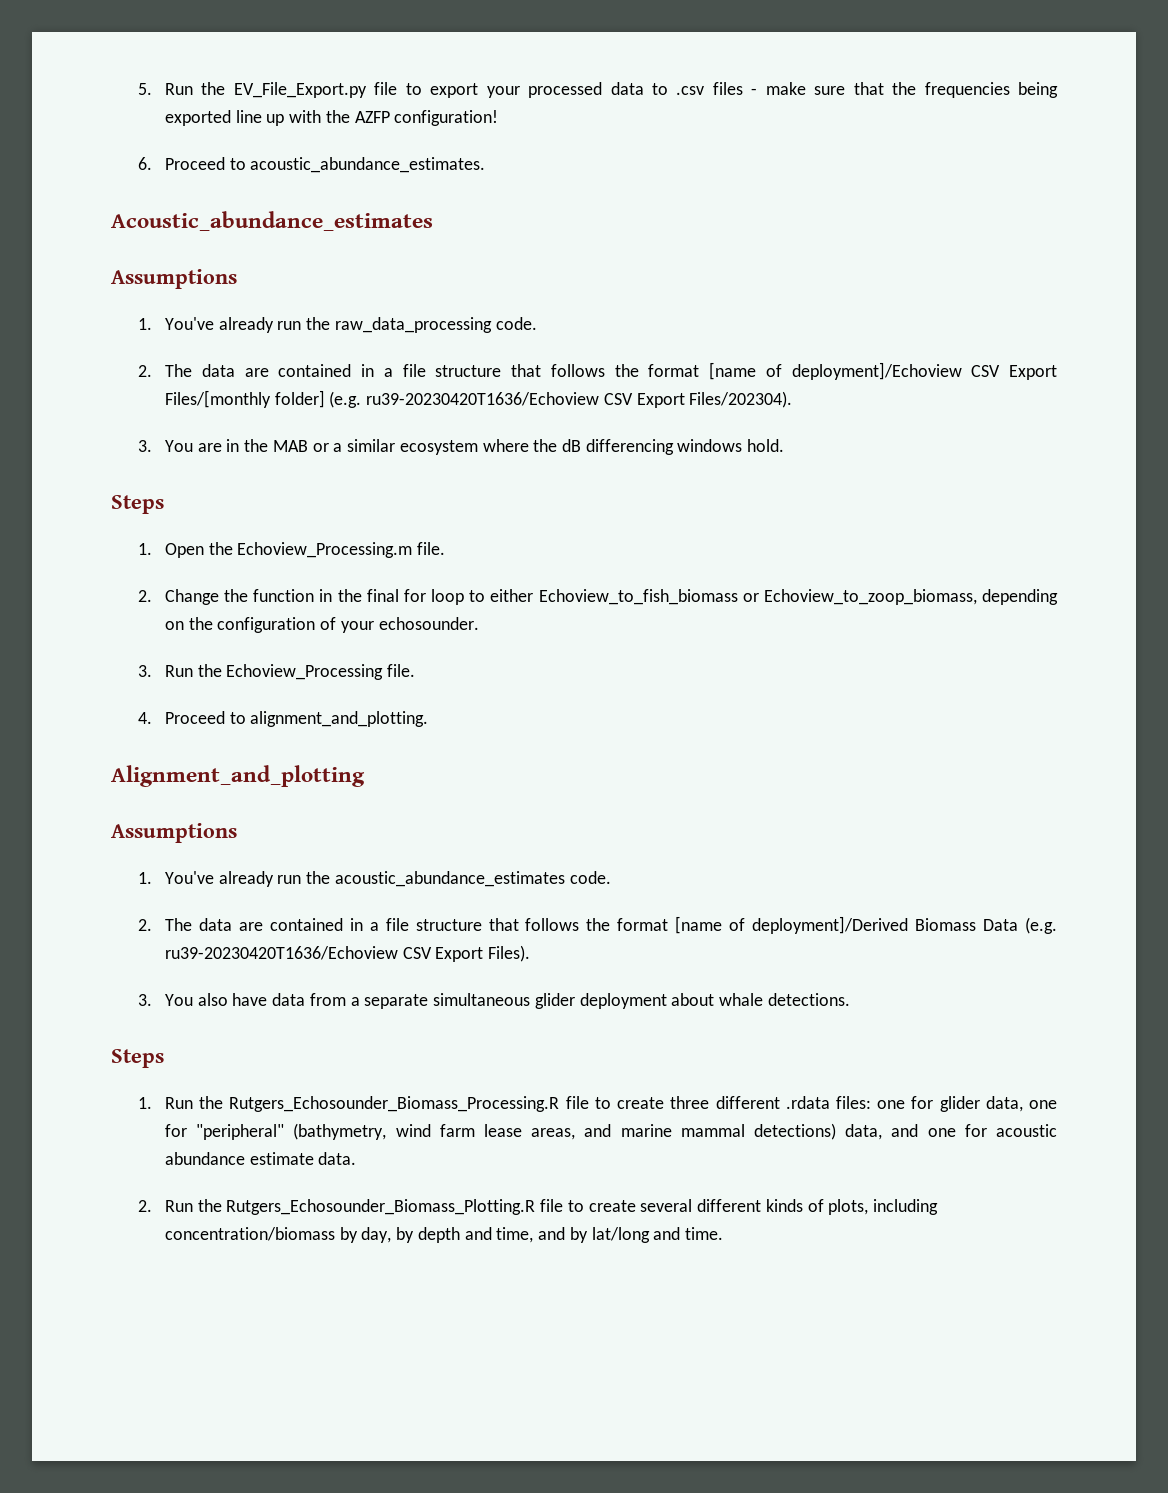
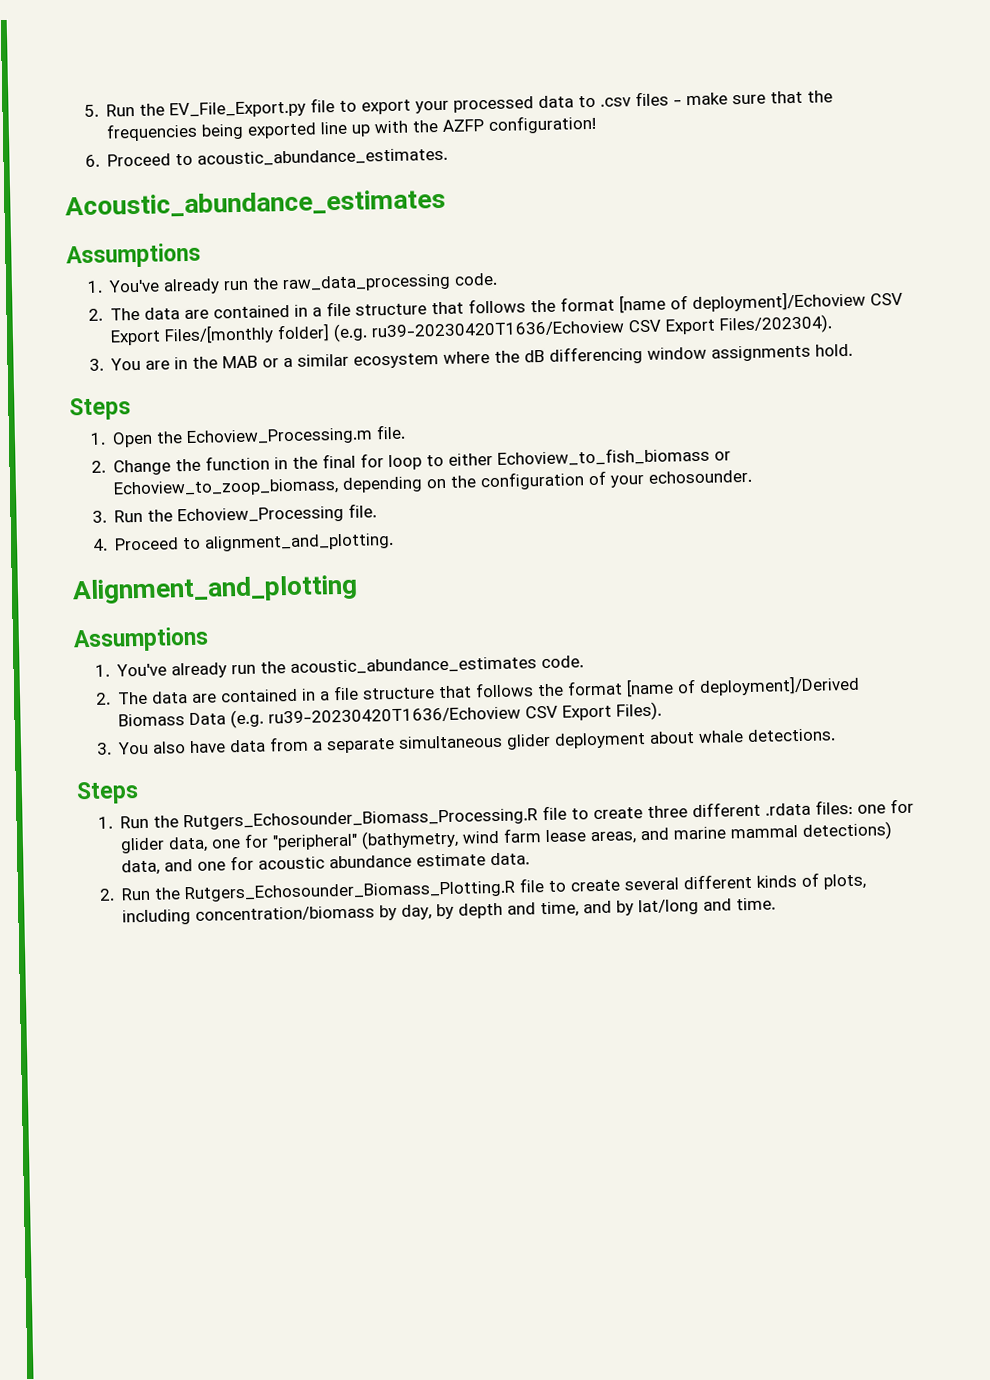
- 3. You are in the MAB or a similar ecosystem where the dB differencing windows hold.
+ 3. You are in the MAB or a similar ecosystem where the dB differencing window assignments hold.

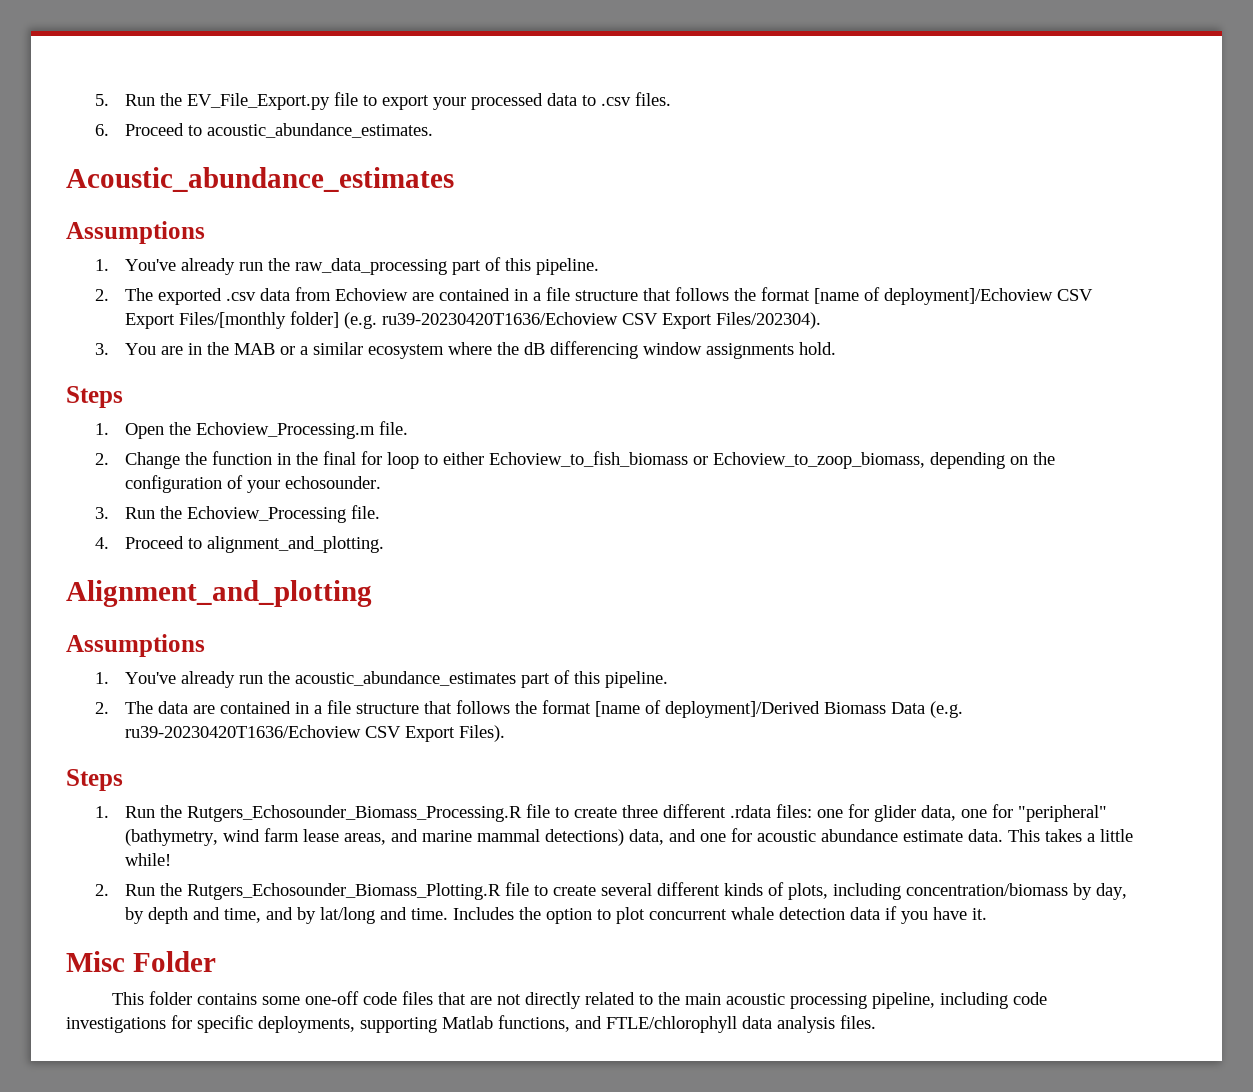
- 5. Run the EV_File_Export.py file to export your processed data to .csv files - make sure that the frequencies being exported line up with the AZFP configuration!
+ 5. Run the EV_File_Export.py file to export your processed data to .csv files.
- 1. You've already run the raw_data_processing code.
- 2. The data are contained in a file structure that follows the format [name of deployment]/Echoview CSV Export Files/[monthly folder] (e.g. ru39-20230420T1636/Echoview CSV Export Files/202304).
+ 1. You've already run the raw_data_processing part of this pipeline.
+ 2. The exported .csv data from Echoview are contained in a file structure that follows the format [name of deployment]/Echoview CSV Export Files/[monthly folder] (e.g. ru39-20230420T1636/Echoview CSV Export Files/202304).
- 1. You've already run the acoustic_abundance_estimates code.
+ 1. You've already run the acoustic_abundance_estimates part of this pipeline.
- 3. You also have data from a separate simultaneous glider deployment about whale detections.
+ This takes a little while!
+ Includes the option to plot concurrent whale detection data if you have it.
+ Misc Folder
+ This folder contains some one-off code files that are not directly related to the main acoustic processing pipeline, including code investigations for specific deployments, supporting Matlab functions, and FTLE/chlorophyll data analysis files.

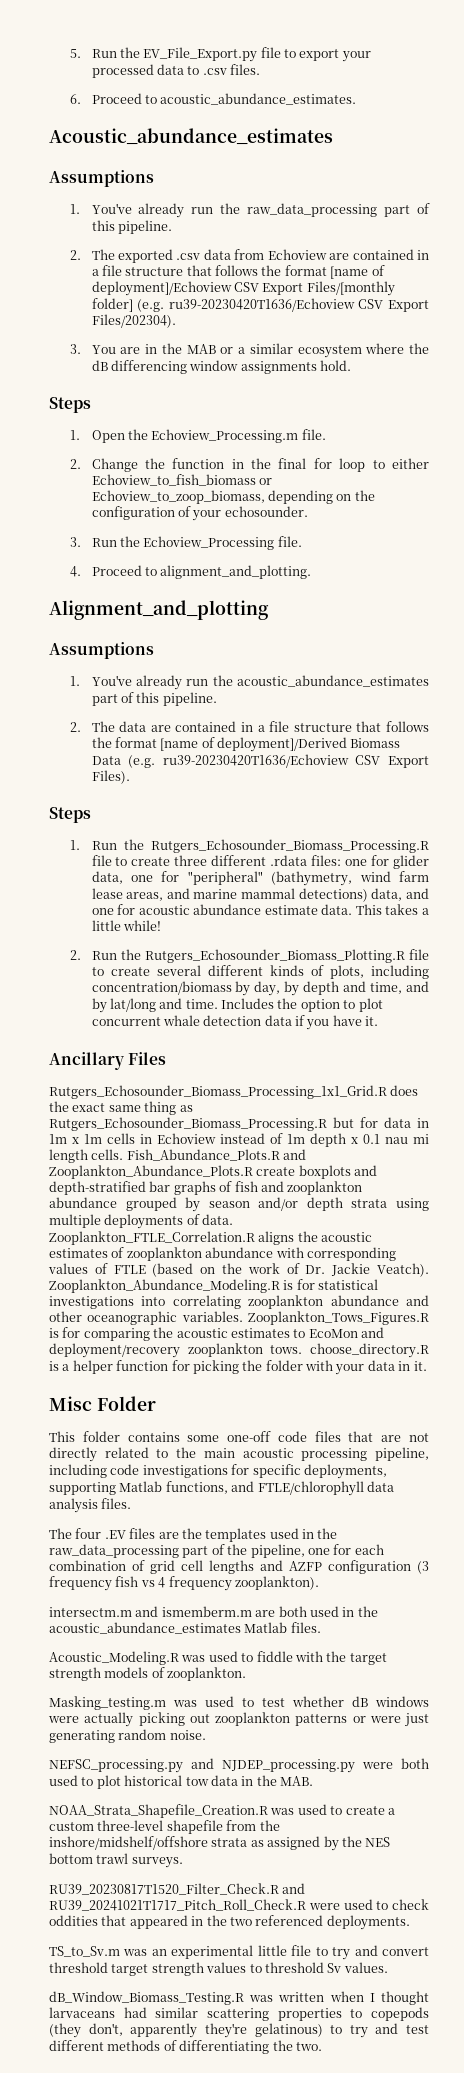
+ Ancillary Files
+ Rutgers_Echosounder_Biomass_Processing_1x1_Grid.R does the exact same thing as Rutgers_Echosounder_Biomass_Processing.R but for data in 1m x 1m cells in Echoview instead of 1m depth x 0.1 nau mi length cells. Fish_Abundance_Plots.R and Zooplankton_Abundance_Plots.R create boxplots and depth-stratified bar graphs of fish and zooplankton abundance grouped by season and/or depth strata using multiple deployments of data. Zooplankton_FTLE_Correlation.R aligns the acoustic estimates of zooplankton abundance with corresponding values of FTLE (based on the work of Dr. Jackie Veatch). Zooplankton_Abundance_Modeling.R is for statistical investigations into correlating zooplankton abundance and other oceanographic variables. Zooplankton_Tows_Figures.R is for comparing the acoustic estimates to EcoMon and deployment/recovery zooplankton tows. choose_directory.R is a helper function for picking the folder with your data in it.
+ The four .EV files are the templates used in the raw_data_processing part of the pipeline, one for each combination of grid cell lengths and AZFP configuration (3 frequency fish vs 4 frequency zooplankton).
+ intersectm.m and ismemberm.m are both used in the acoustic_abundance_estimates Matlab files.
+ Acoustic_Modeling.R was used to fiddle with the target strength models of zooplankton.
+ Masking_testing.m was used to test whether dB windows were actually picking out zooplankton patterns or were just generating random noise.
+ NEFSC_processing.py and NJDEP_processing.py were both used to plot historical tow data in the MAB.
+ NOAA_Strata_Shapefile_Creation.R was used to create a custom three-level shapefile from the inshore/midshelf/offshore strata as assigned by the NES bottom trawl surveys.
+ RU39_20230817T1520_Filter_Check.R and RU39_20241021T1717_Pitch_Roll_Check.R were used to check oddities that appeared in the two referenced deployments.
+ TS_to_Sv.m was an experimental little file to try and convert threshold target strength values to threshold Sv values.
+ dB_Window_Biomass_Testing.R was written when I thought larvaceans had similar scattering properties to copepods (they don't, apparently they're gelatinous) to try and test different methods of differentiating the two.

